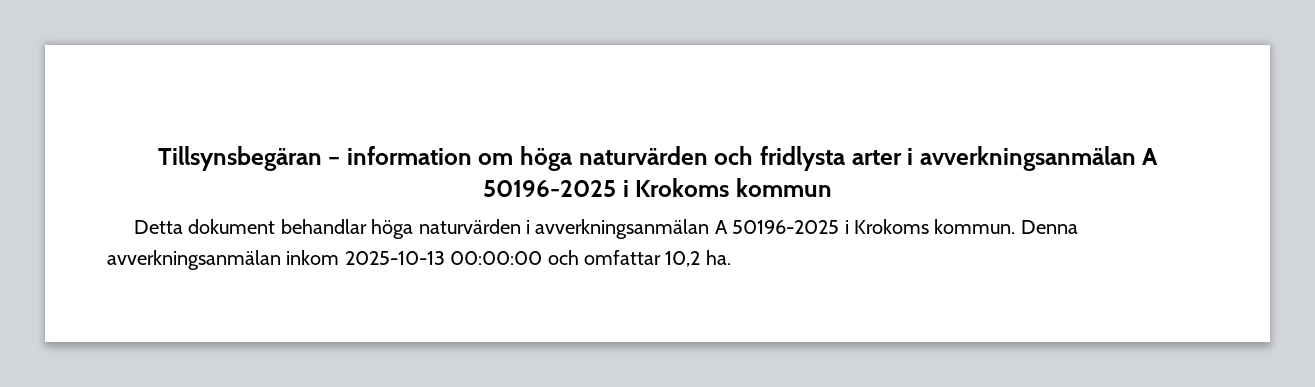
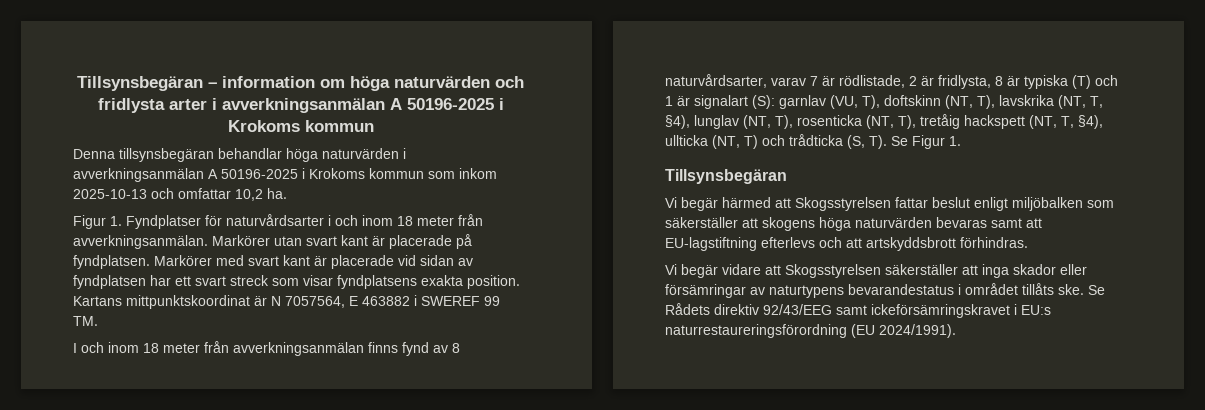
- Detta dokument behandlar höga naturvärden i avverkningsanmälan A 50196-2025 i Krokoms kommun. Denna avverkningsanmälan inkom 2025-10-13 00:00:00 och omfattar 10,2 ha.
+ Denna tillsynsbegäran behandlar höga naturvärden i avverkningsanmälan A 50196-2025 i Krokoms kommun som inkom 2025-10-13 och omfattar 10,2 ha.
+ Figur 1. Fyndplatser för naturvårdsarter i och inom 18 meter från avverkningsanmälan. Markörer utan svart kant är placerade på fyndplatsen. Markörer med svart kant är placerade vid sidan av fyndplatsen har ett svart streck som visar fyndplatsens exakta position. Kartans mittpunktskoordinat är N 7057564, E 463882 i SWEREF 99 TM.
+ I och inom 18 meter från avverkningsanmälan finns fynd av 8 naturvårdsarter, varav 7 är rödlistade, 2 är fridlysta, 8 är typiska (T) och 1 är signalart (S): garnlav (VU, T), doftskinn (NT, T), lavskrika (NT, T, §4), lunglav (NT, T), rosenticka (NT, T), tretåig hackspett (NT, T, §4), ullticka (NT, T) och trådticka (S, T). Se Figur 1.
+ Tillsynsbegäran
+ Vi begär härmed att Skogsstyrelsen fattar beslut enligt miljöbalken som säkerställer att skogens höga naturvärden bevaras samt att EU-lagstiftning efterlevs och att artskyddsbrott förhindras.
+ Vi begär vidare att Skogsstyrelsen säkerställer att inga skador eller försämringar av naturtypens bevarandestatus i området tillåts ske. Se Rådets direktiv 92/43/EEG samt ickeförsämringskravet i EU:s naturrestaureringsförordning (EU 2024/1991).

